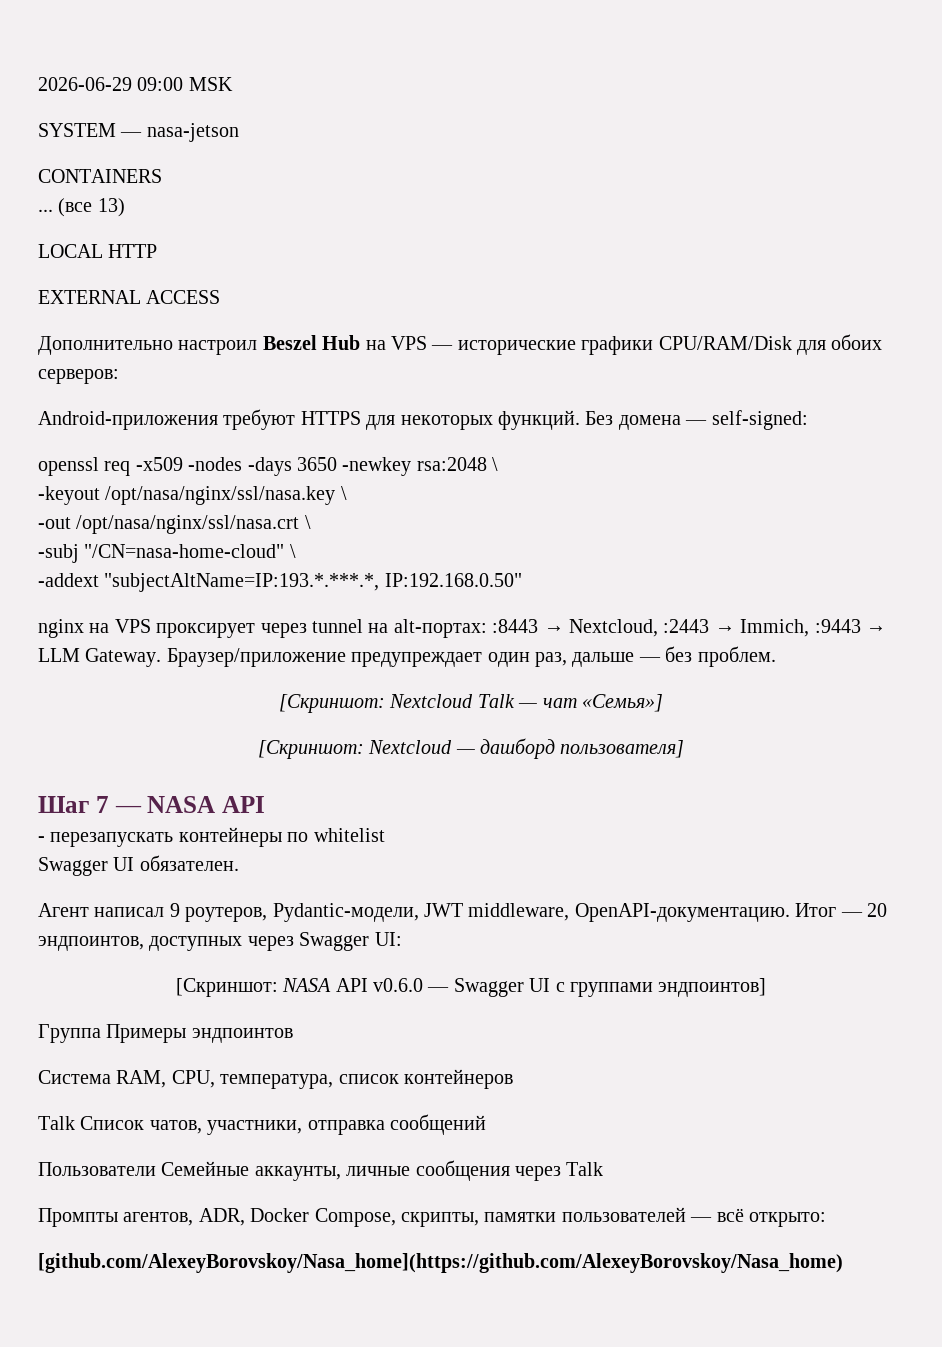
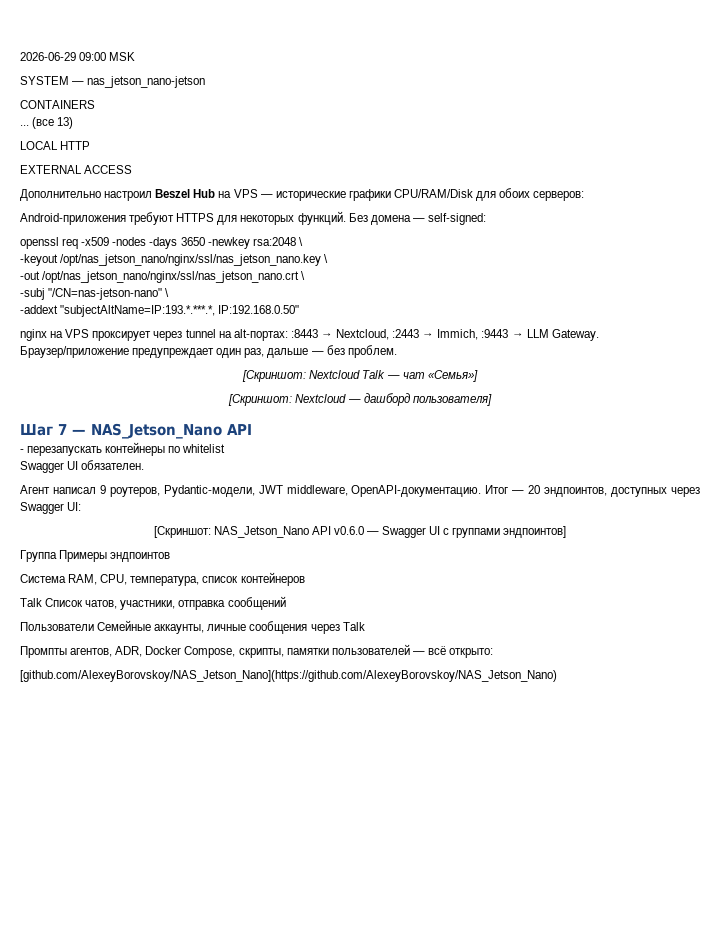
- SYSTEM — nasa-jetson
+ SYSTEM — nas_jetson_nano-jetson
- -keyout /opt/nasa/nginx/ssl/nasa.key \
+ -keyout /opt/nas_jetson_nano/nginx/ssl/nas_jetson_nano.key \
- -out /opt/nasa/nginx/ssl/nasa.crt \
+ -out /opt/nas_jetson_nano/nginx/ssl/nas_jetson_nano.crt \
- -subj "/CN=nasa-home-cloud" \
+ -subj "/CN=nas-jetson-nano" \
- Шаг 7 — NASA API
+ Шаг 7 — NAS_Jetson_Nano API
- [Скриншот: NASA API v0.6.0 — Swagger UI с группами эндпоинтов]
+ [Скриншот: NAS_Jetson_Nano API v0.6.0 — Swagger UI с группами эндпоинтов]
- [github.com/AlexeyBorovskoy/Nasa_home](https://github.com/AlexeyBorovskoy/Nasa_home)
+ [github.com/AlexeyBorovskoy/NAS_Jetson_Nano](https://github.com/AlexeyBorovskoy/NAS_Jetson_Nano)

